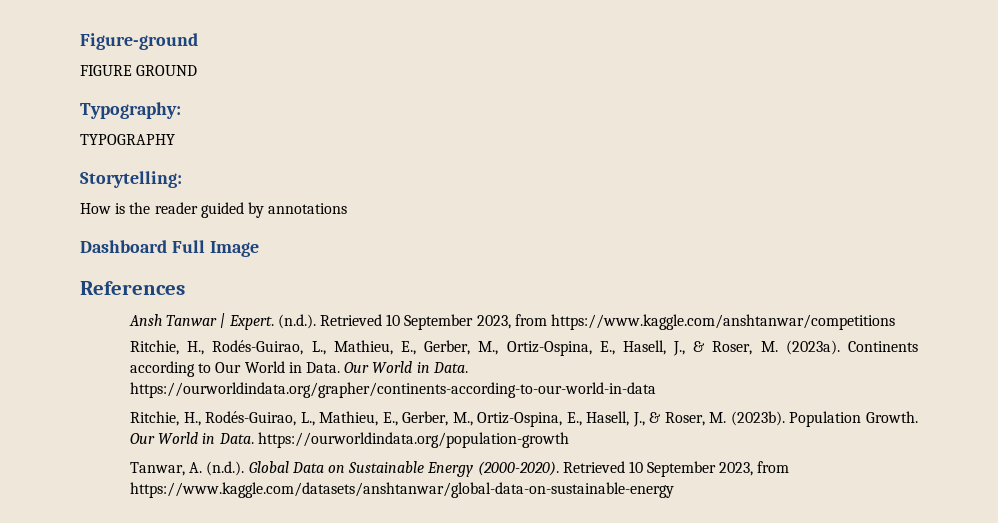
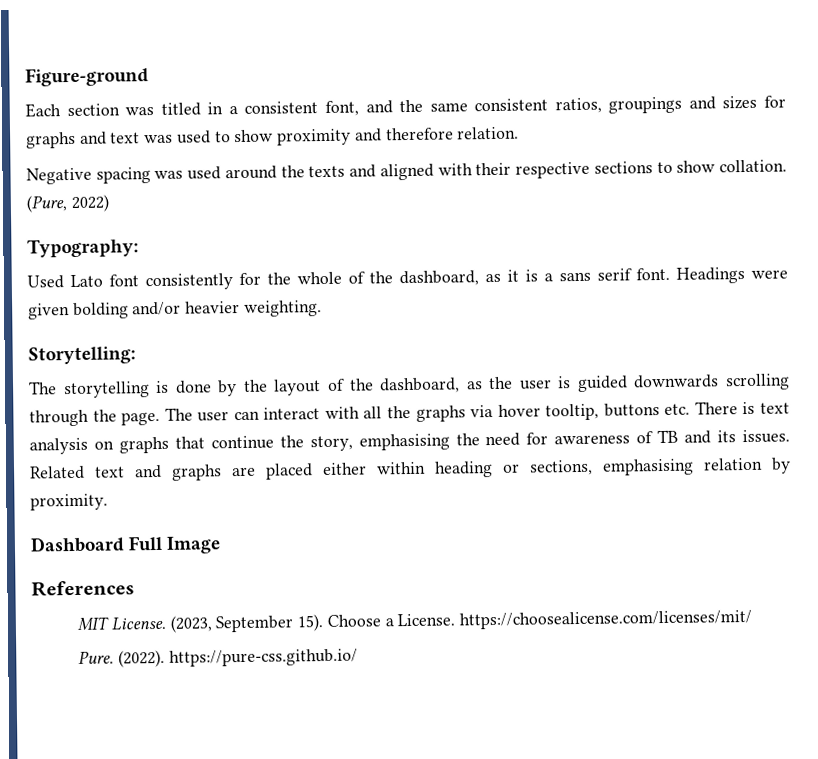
- FIGURE GROUND
+ Each section was titled in a consistent font, and the same consistent ratios, groupings and sizes for graphs and text was used to show proximity and therefore relation.
+ Negative spacing was used around the texts and aligned with their respective sections to show collation. (Pure, 2022)
  Typography:
- TYPOGRAPHY
+ Used Lato font consistently for the whole of the dashboard, as it is a sans serif font. Headings were given bolding and/or heavier weighting.
  Storytelling:
- How is the reader guided by annotations
+ The storytelling is done by the layout of the dashboard, as the user is guided downwards scrolling through the page. The user can interact with all the graphs via hover tooltip, buttons etc. There is text analysis on graphs that continue the story, emphasising the need for awareness of TB and its issues. Related text and graphs are placed either within heading or sections, emphasising relation by proximity.
  Dashboard Full Image
  References
- Ansh Tanwar | Expert. (n.d.). Retrieved 10 September 2023, from https://www.kaggle.com/anshtanwar/competitions
- Ritchie, H., Rodés-Guirao, L., Mathieu, E., Gerber, M., Ortiz-Ospina, E., Hasell, J., & Roser, M. (2023a). Continents according to Our World in Data. Our World in Data. https://ourworldindata.org/grapher/continents-according-to-our-world-in-data
- Ritchie, H., Rodés-Guirao, L., Mathieu, E., Gerber, M., Ortiz-Ospina, E., Hasell, J., & Roser, M. (2023b). Population Growth. Our World in Data. https://ourworldindata.org/population-growth
- Tanwar, A. (n.d.). Global Data on Sustainable Energy (2000-2020). Retrieved 10 September 2023, from https://www.kaggle.com/datasets/anshtanwar/global-data-on-sustainable-energy
+ MIT License. (2023, September 15). Choose a License. https://choosealicense.com/licenses/mit/
+ Pure. (2022). https://pure-css.github.io/

